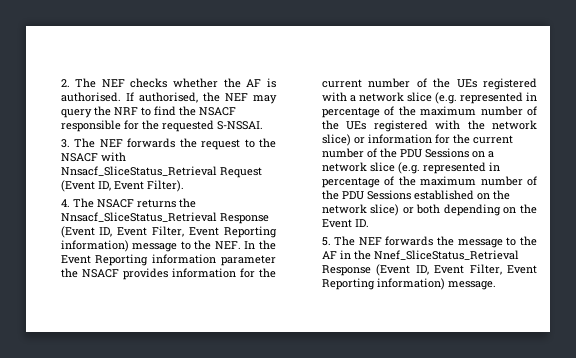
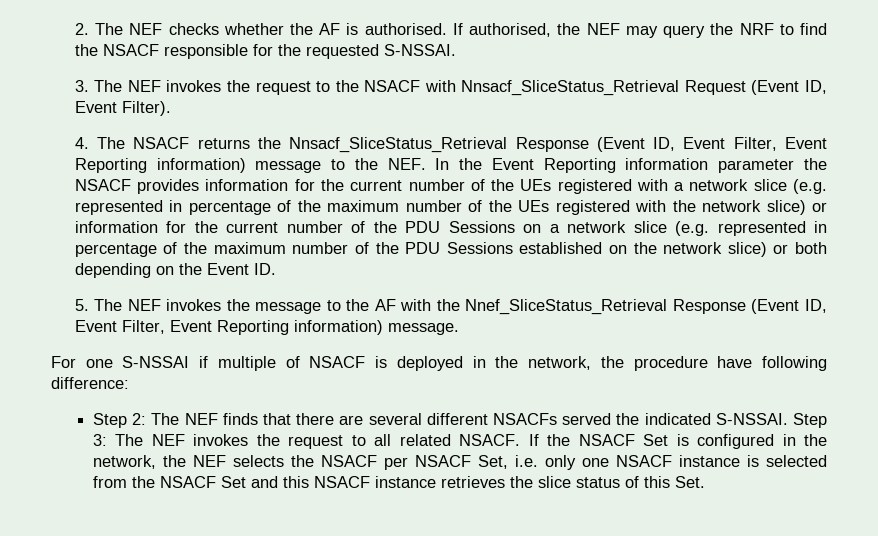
- 3. The NEF forwards the request to the NSACF with Nnsacf_SliceStatus_Retrieval Request (Event ID, Event Filter).
+ 3. The NEF invokes the request to the NSACF with Nnsacf_SliceStatus_Retrieval Request (Event ID, Event Filter).
- 5. The NEF forwards the message to the AF in the Nnef_SliceStatus_Retrieval Response (Event ID, Event Filter, Event Reporting information) message.
+ 5. The NEF invokes the message to the AF with the Nnef_SliceStatus_Retrieval Response (Event ID, Event Filter, Event Reporting information) message.
+ For one S-NSSAI if multiple of NSACF is deployed in the network, the procedure have following difference:
+ Step 2: The NEF finds that there are several different NSACFs served the indicated S-NSSAI. Step 3: The NEF invokes the request to all related NSACF. If the NSACF Set is configured in the network, the NEF selects the NSACF per NSACF Set, i.e. only one NSACF instance is selected from the NSACF Set and this NSACF instance retrieves the slice status of this Set.

